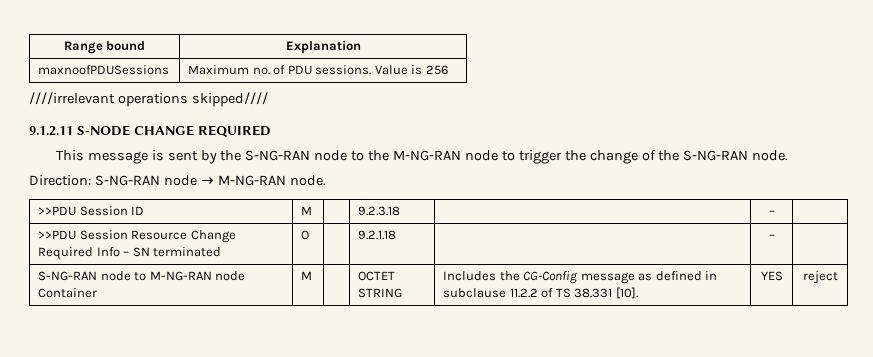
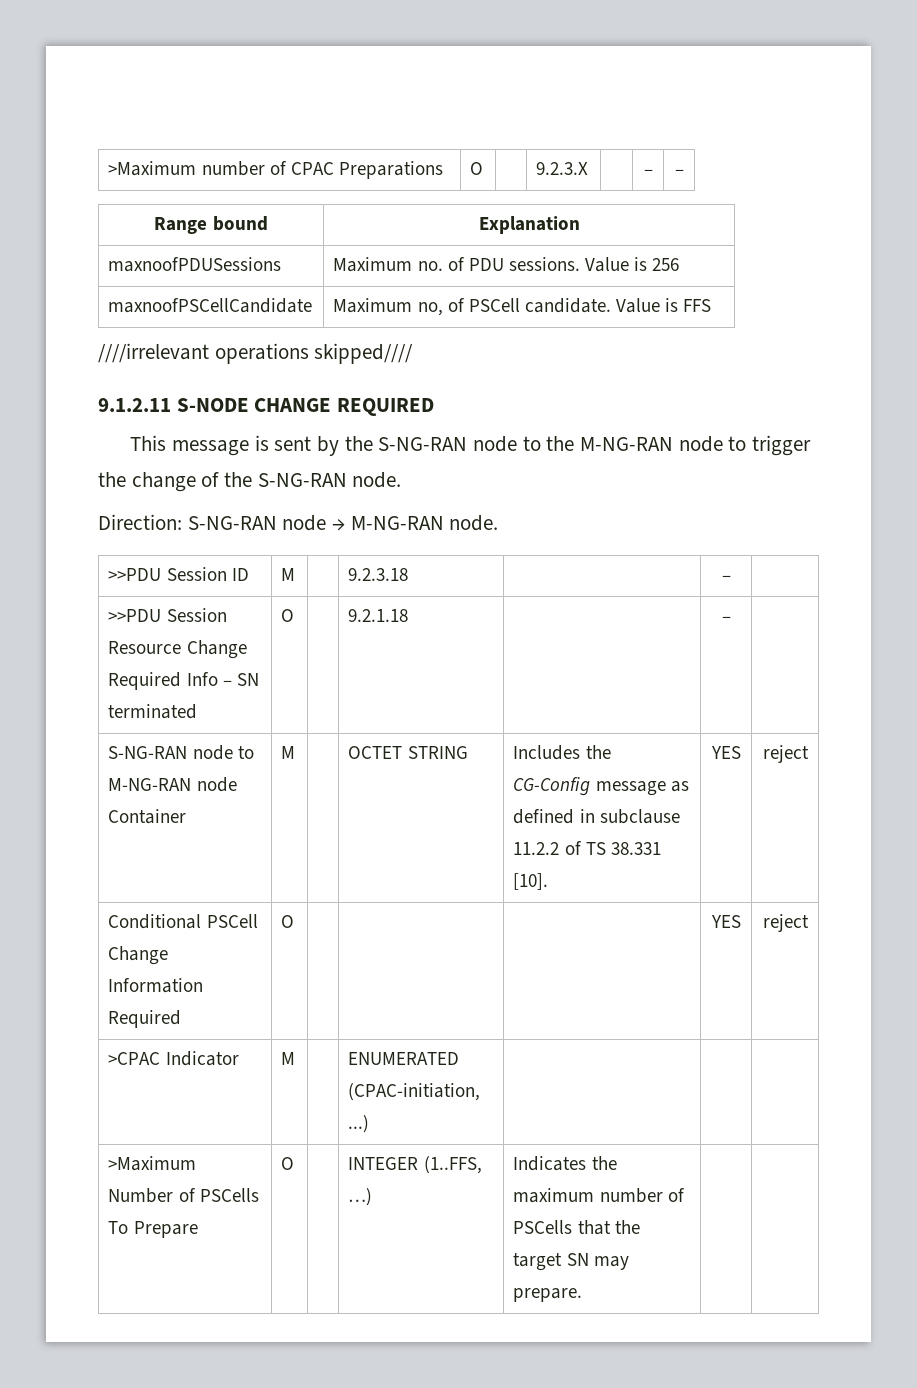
+ >Maximum number of CPAC Preparations | O | | 9.2.3.X | | – | –
+ maxnoofPSCellCandidate | Maximum no, of PSCell candidate. Value is FFS
+ Conditional PSCell Change Information Required | O | | | | YES | reject
+ >CPAC Indicator | M | | ENUMERATED (CPAC-initiation, ...) | | |
+ >Maximum Number of PSCells To Prepare | O | | INTEGER (1..FFS, …) | Indicates the maximum number of PSCells that the target SN may prepare. | |

